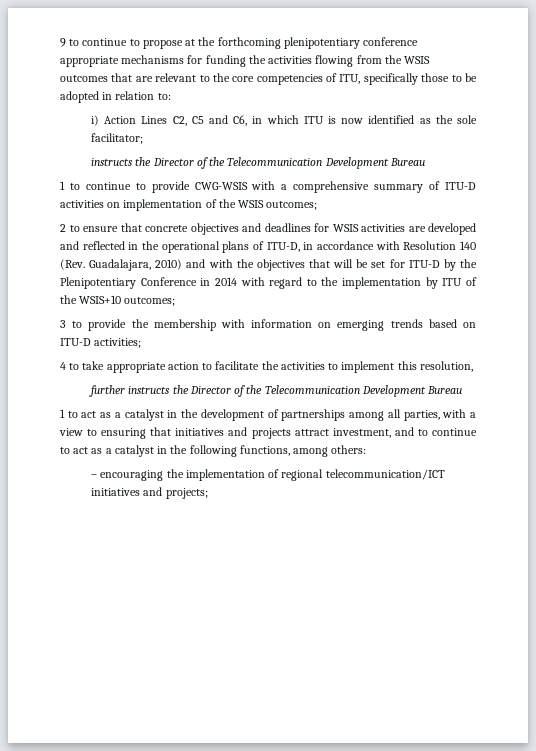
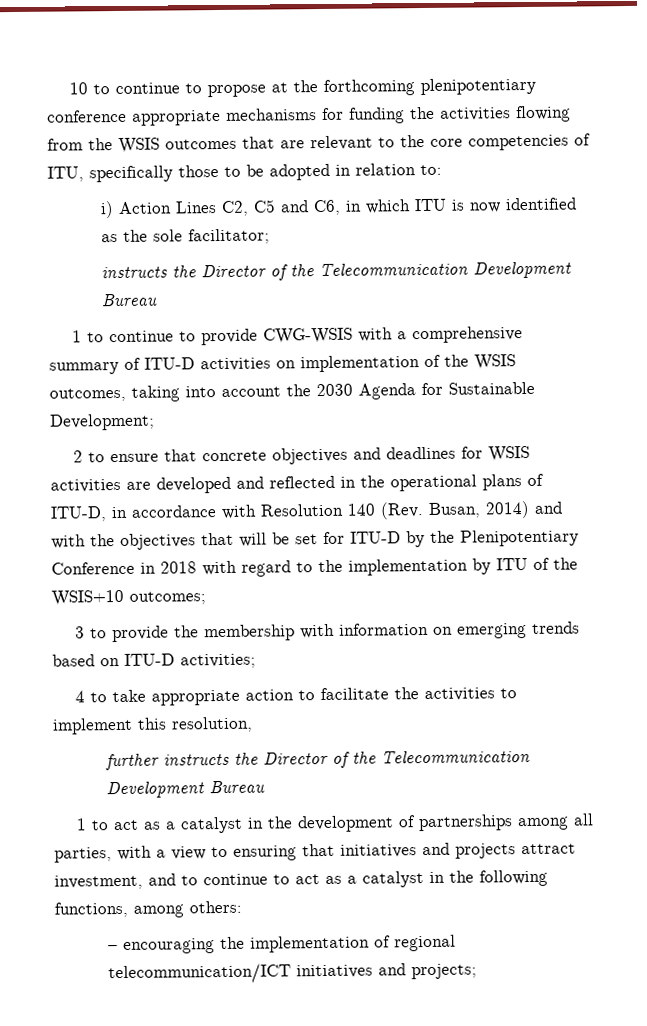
- 9 to continue to propose at the forthcoming plenipotentiary conference appropriate mechanisms for funding the activities flowing from the WSIS outcomes that are relevant to the core competencies of ITU, specifically those to be adopted in relation to:
+ 10 to continue to propose at the forthcoming plenipotentiary conference appropriate mechanisms for funding the activities flowing from the WSIS outcomes that are relevant to the core competencies of ITU, specifically those to be adopted in relation to:
- 1 to continue to provide CWG-WSIS with a comprehensive summary of ITU-D activities on implementation of the WSIS outcomes;
+ 1 to continue to provide CWG-WSIS with a comprehensive summary of ITU-D activities on implementation of the WSIS outcomes, taking into account the 2030 Agenda for Sustainable Development;
- 2 to ensure that concrete objectives and deadlines for WSIS activities are developed and reflected in the operational plans of ITU-D, in accordance with Resolution 140 (Rev. Guadalajara, 2010) and with the objectives that will be set for ITU-D by the Plenipotentiary Conference in 2014 with regard to the implementation by ITU of the WSIS+10 outcomes;
+ 2 to ensure that concrete objectives and deadlines for WSIS activities are developed and reflected in the operational plans of ITU-D, in accordance with Resolution 140 (Rev. Busan, 2014) and with the objectives that will be set for ITU-D by the Plenipotentiary Conference in 2018 with regard to the implementation by ITU of the WSIS+10 outcomes;

